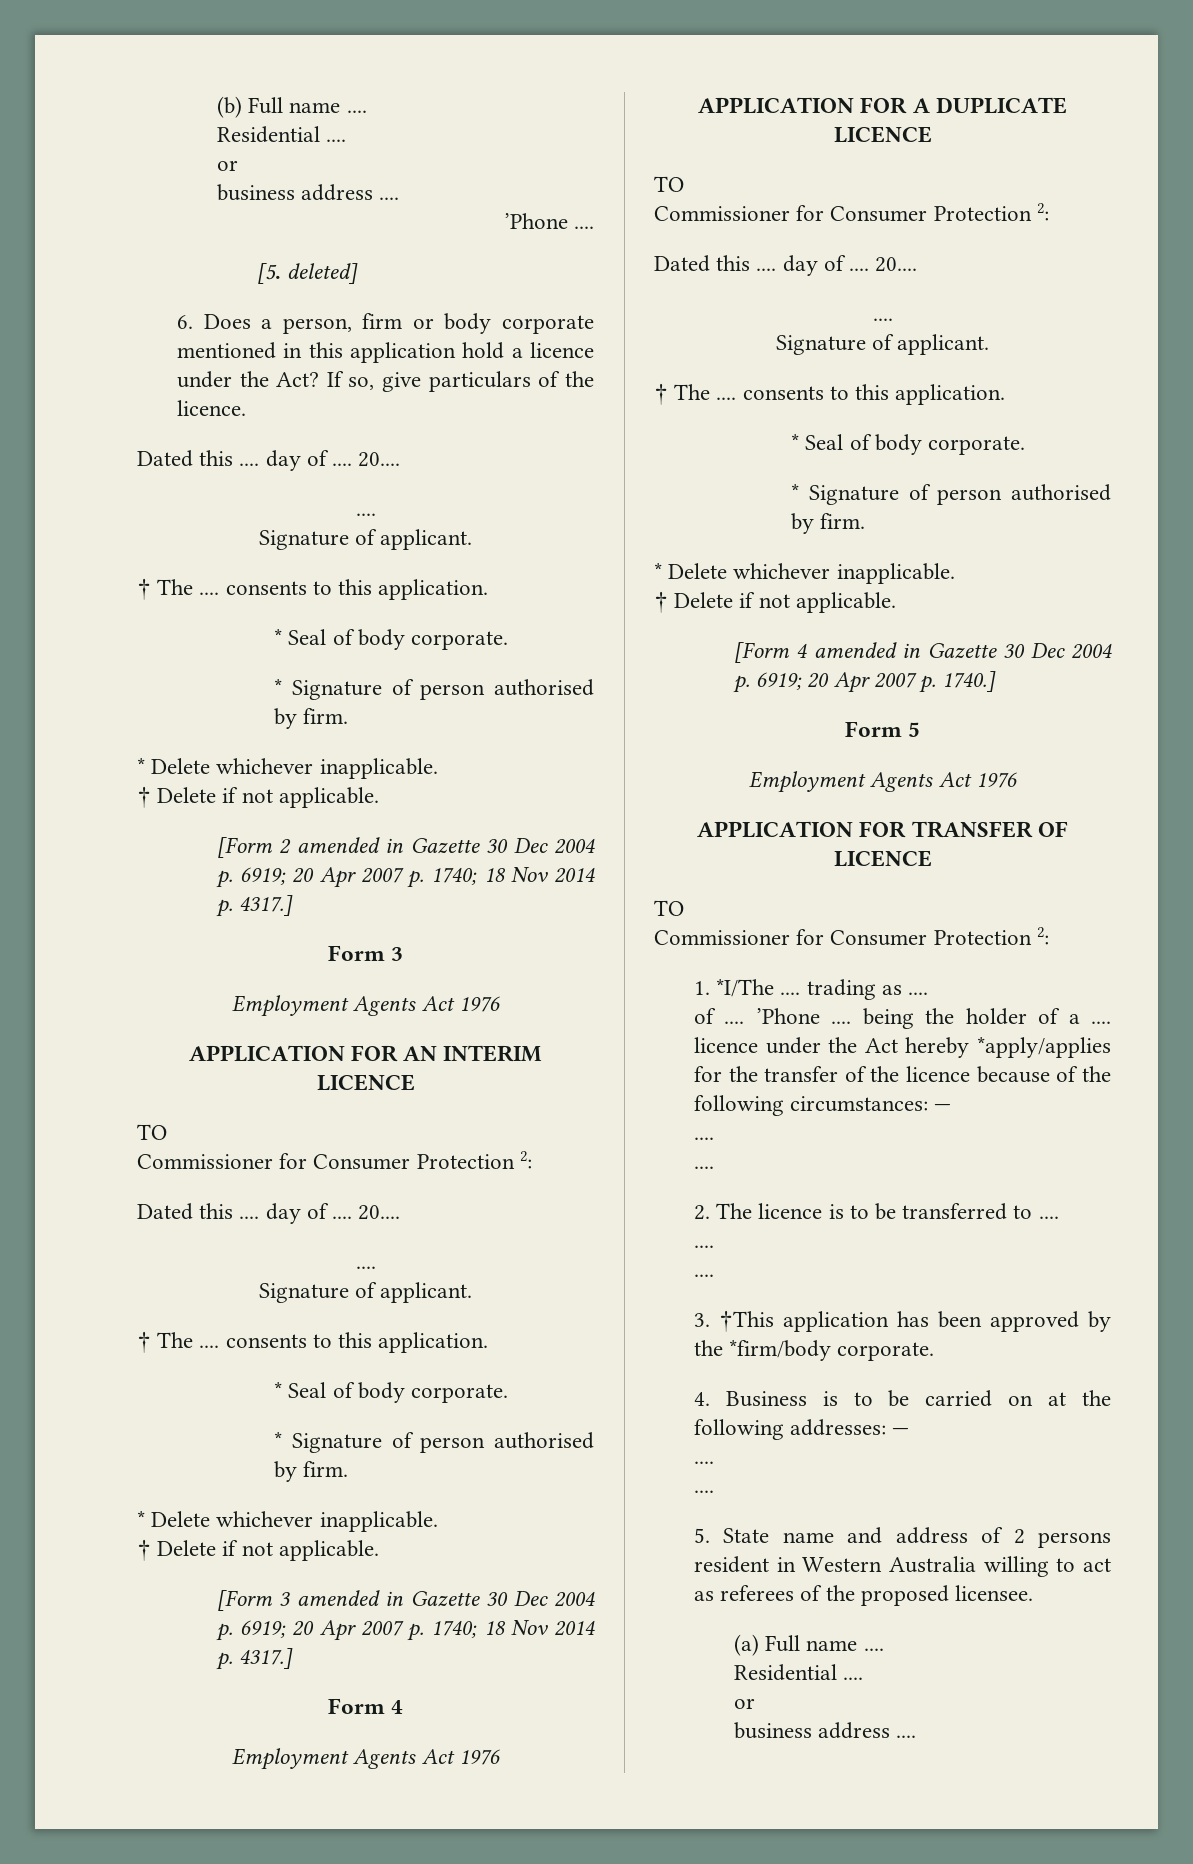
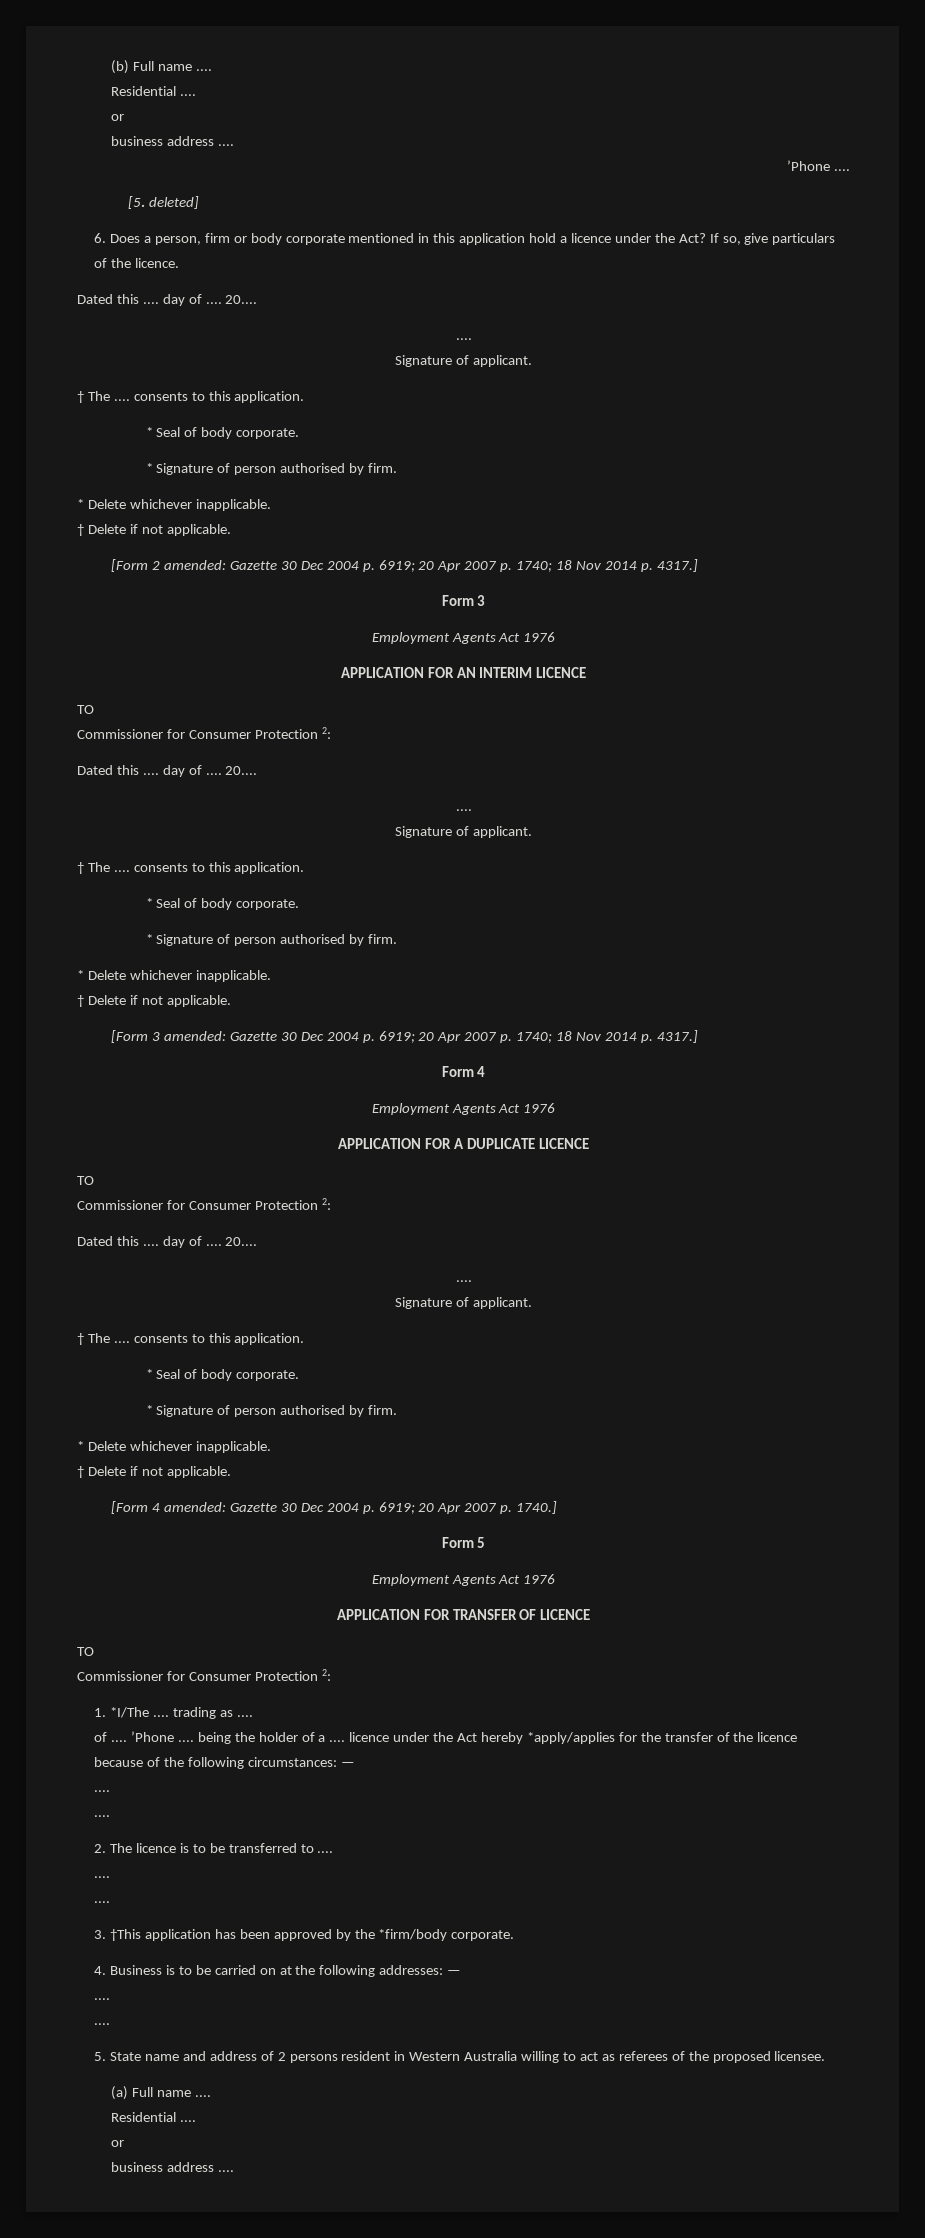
- [Form 2 amended in Gazette 30 Dec 2004 p. 6919; 20 Apr 2007 p. 1740; 18 Nov 2014 p. 4317.]
+ [Form 2 amended: Gazette 30 Dec 2004 p. 6919; 20 Apr 2007 p. 1740; 18 Nov 2014 p. 4317.]
- [Form 3 amended in Gazette 30 Dec 2004 p. 6919; 20 Apr 2007 p. 1740; 18 Nov 2014 p. 4317.]
+ [Form 3 amended: Gazette 30 Dec 2004 p. 6919; 20 Apr 2007 p. 1740; 18 Nov 2014 p. 4317.]
- [Form 4 amended in Gazette 30 Dec 2004 p. 6919; 20 Apr 2007 p. 1740.]
+ [Form 4 amended: Gazette 30 Dec 2004 p. 6919; 20 Apr 2007 p. 1740.]

